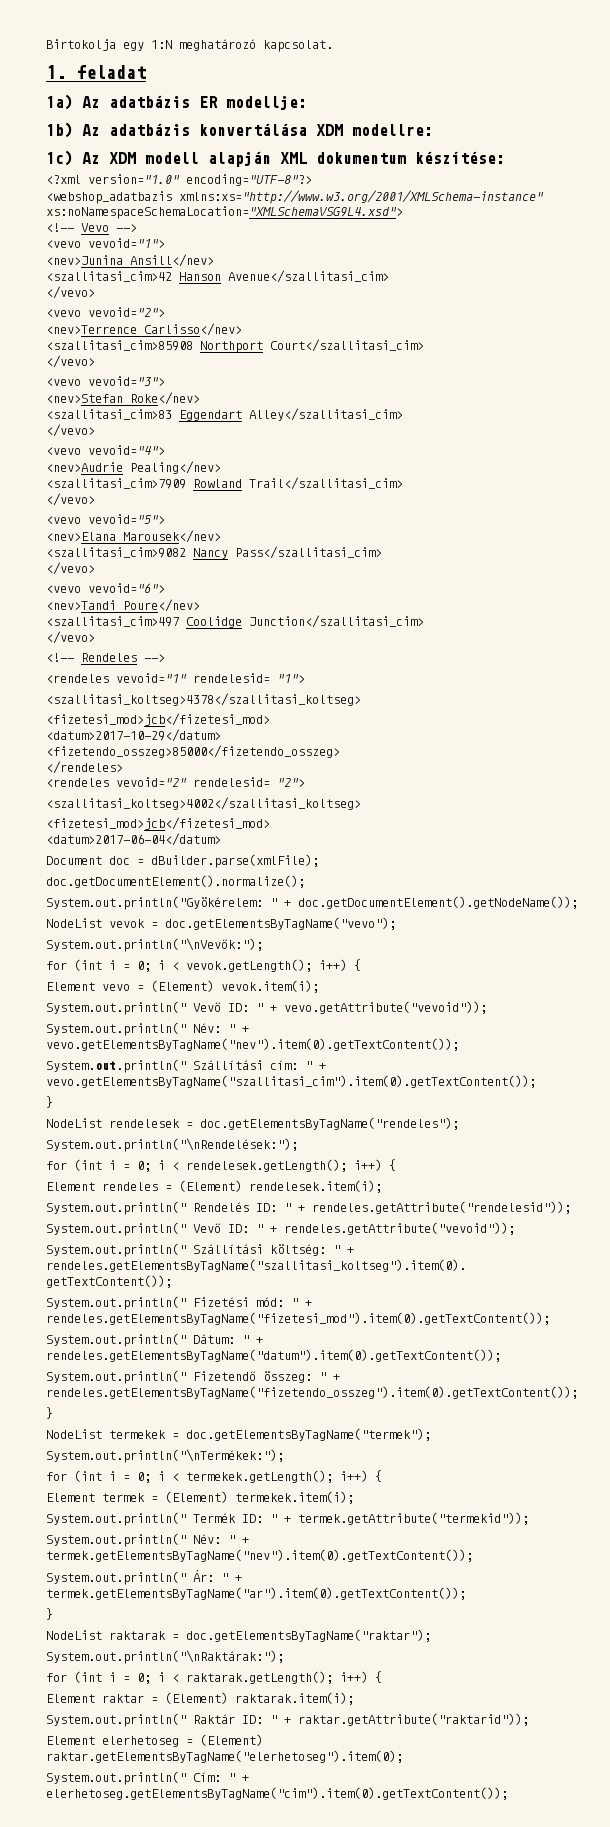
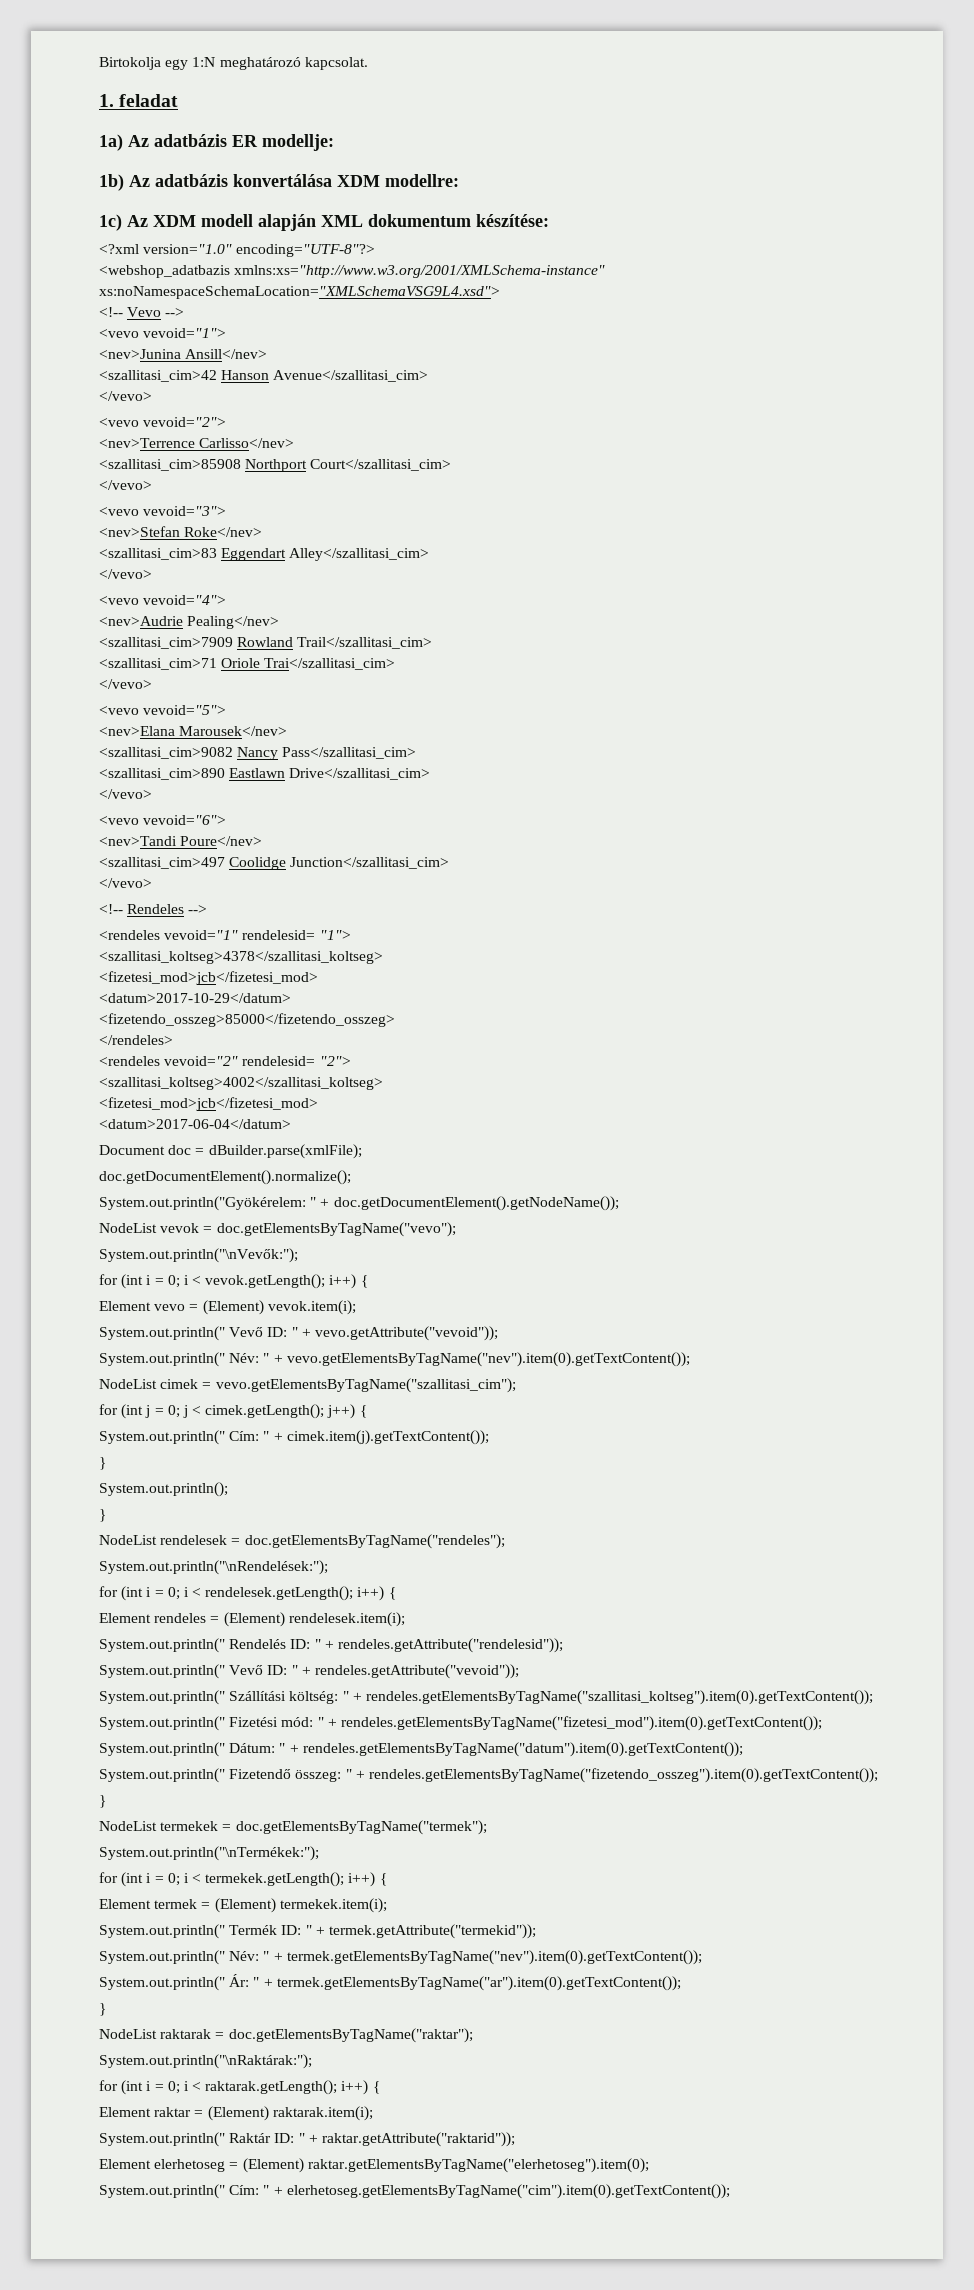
+ <szallitasi_cim>71 Oriole Trai</szallitasi_cim>
+ <szallitasi_cim>890 Eastlawn Drive</szallitasi_cim>
- System.out.println(" Szállítási cím: " + vevo.getElementsByTagName("szallitasi_cim").item(0).getTextContent());
+ NodeList cimek = vevo.getElementsByTagName("szallitasi_cim");
+ for (int j = 0; j < cimek.getLength(); j++) {
+ System.out.println(" Cím: " + cimek.item(j).getTextContent());
+ }
+ System.out.println();

